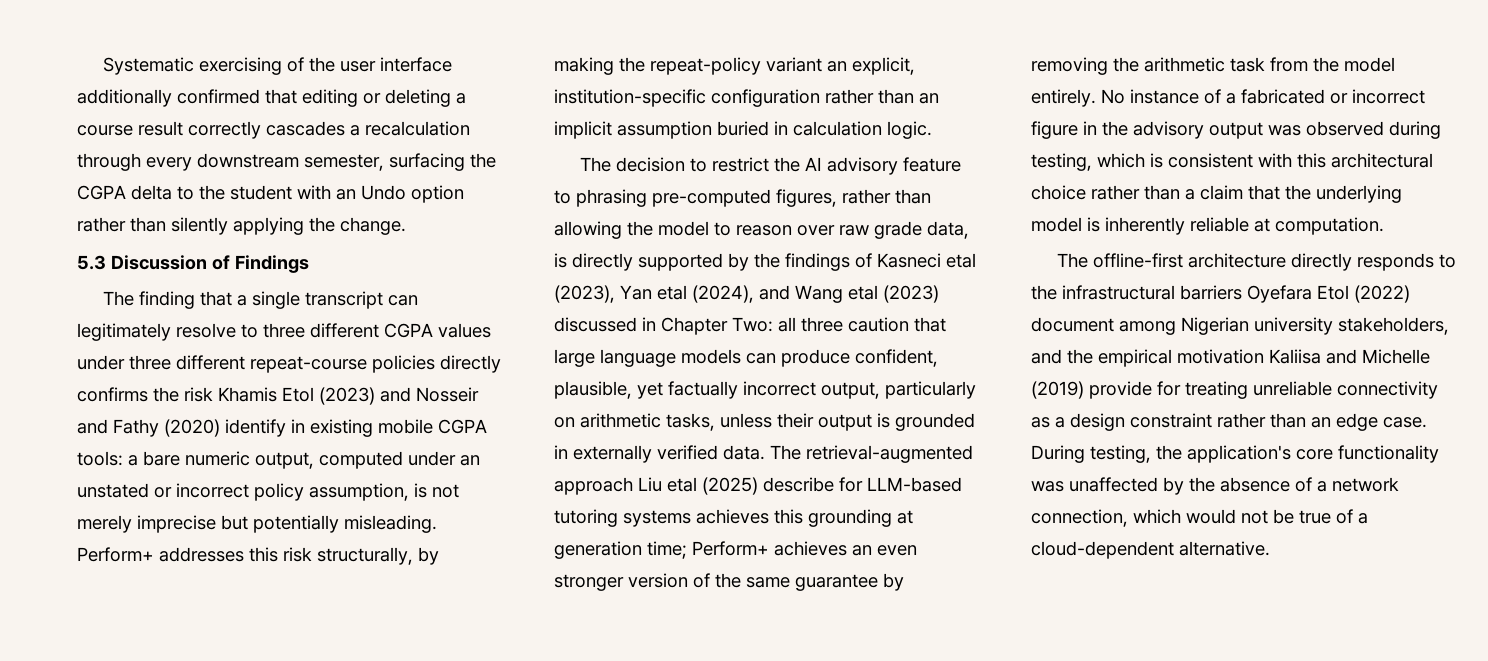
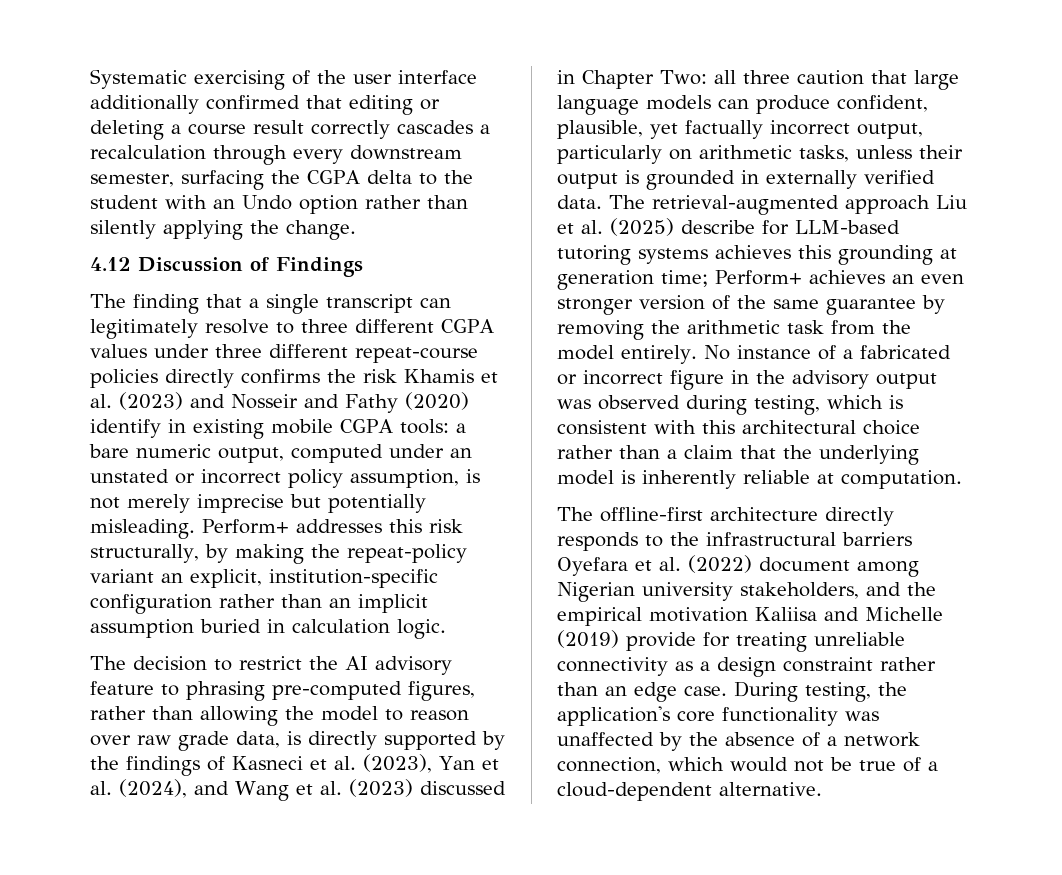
- 5.3 Discussion of Findings
+ 4.12 Discussion of Findings
- The finding that a single transcript can legitimately resolve to three different CGPA values under three different repeat-course policies directly confirms the risk Khamis Etol (2023) and Nosseir and Fathy (2020) identify in existing mobile CGPA tools: a bare numeric output, computed under an unstated or incorrect policy assumption, is not merely imprecise but potentially misleading.
+ The finding that a single transcript can legitimately resolve to three different CGPA values under three different repeat-course policies directly confirms the risk Khamis et al. (2023) and Nosseir and Fathy (2020) identify in existing mobile CGPA tools: a bare numeric output, computed under an unstated or incorrect policy assumption, is not merely imprecise but potentially misleading.
- The decision to restrict the AI advisory feature to phrasing pre-computed figures, rather than allowing the model to reason over raw grade data, is directly supported by the findings of Kasneci etal (2023), Yan etal (2024), and Wang etal (2023) discussed in Chapter Two:
+ The decision to restrict the AI advisory feature to phrasing pre-computed figures, rather than allowing the model to reason over raw grade data, is directly supported by the findings of Kasneci et al. (2023), Yan et al. (2024), and Wang et al. (2023) discussed in Chapter Two:
- The retrieval-augmented approach Liu etal (2025) describe for LLM-based tutoring systems achieves this grounding at generation time; Perform+ achieves an even stronger version of the same guarantee by removing the arithmetic task from the model entirely.
+ The retrieval-augmented approach Liu et al. (2025) describe for LLM-based tutoring systems achieves this grounding at generation time; Perform+ achieves an even stronger version of the same guarantee by removing the arithmetic task from the model entirely.
- The offline-first architecture directly responds to the infrastructural barriers Oyefara Etol (2022) document among Nigerian university stakeholders, and the empirical motivation Kaliisa and Michelle (2019) provide for treating unreliable connectivity as a design constraint rather than an edge case.
+ The offline-first architecture directly responds to the infrastructural barriers Oyefara et al. (2022) document among Nigerian university stakeholders, and the empirical motivation Kaliisa and Michelle (2019) provide for treating unreliable connectivity as a design constraint rather than an edge case.

